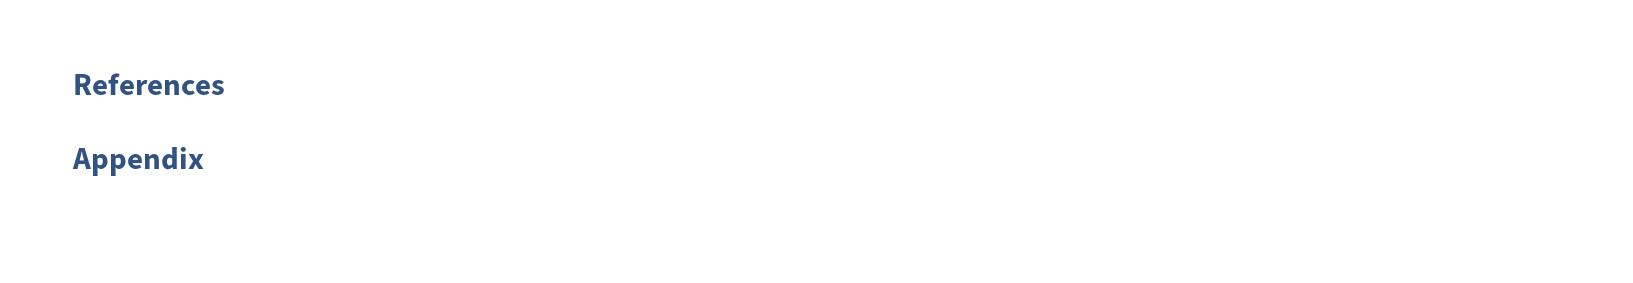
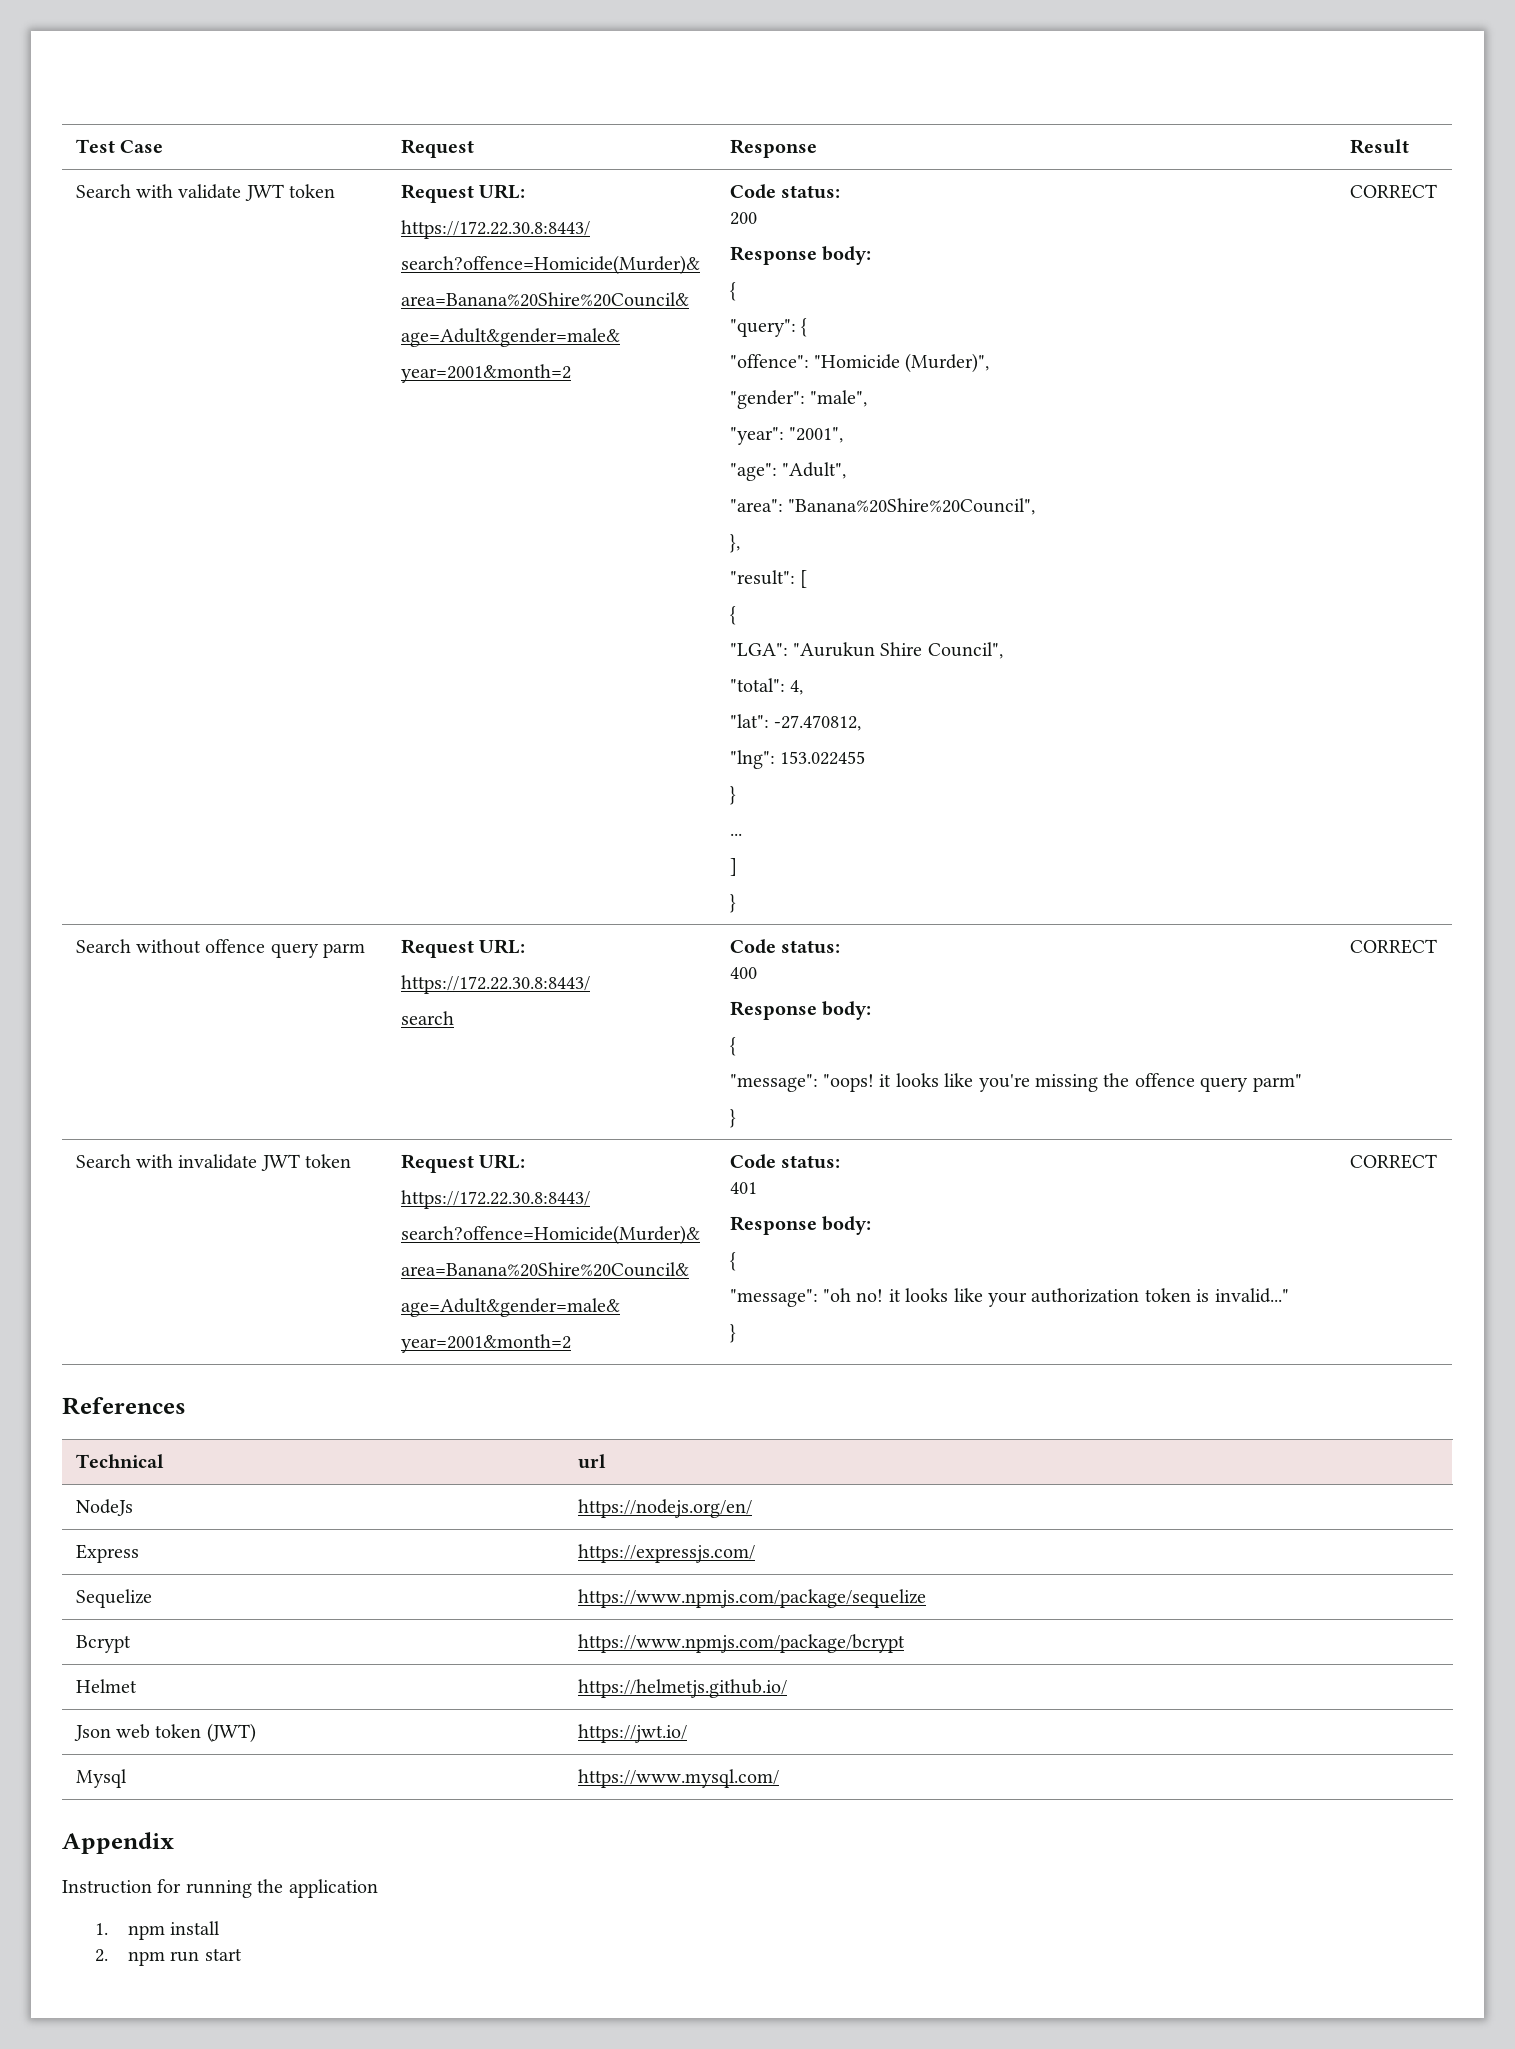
+ Test Case | Request | Response | Result
+ Search with validate JWT token | Request URL:
+ https://172.22.30.8:8443/
+ search?offence=Homicide(Murder)&
+ area=Banana%20Shire%20Council&
+ age=Adult&gender=male&
+ year=2001&month=2 | Code status:
+ 200
+ Response body:
+ {
+ "query": {
+ "offence": "Homicide (Murder)",
+ "gender": "male",
+ "year": "2001",
+ "age": "Adult",
+ "area": "Banana%20Shire%20Council",
+ },
+ "result": [
+ {
+ "LGA": "Aurukun Shire Council",
+ "total": 4,
+ "lat": -27.470812,
+ "lng": 153.022455
+ }
+ ...
+ ]
+ } | CORRECT
+ Search without offence query parm | Request URL:
+ https://172.22.30.8:8443/
+ search | Code status:
+ 400
+ Response body:
+ {
+ "message": "oops! it looks like you're missing the offence query parm"
+ } | CORRECT
+ Search with invalidate JWT token | Request URL:
+ https://172.22.30.8:8443/
+ search?offence=Homicide(Murder)&
+ area=Banana%20Shire%20Council&
+ age=Adult&gender=male&
+ year=2001&month=2 | Code status:
+ 401
+ Response body:
+ {
+ "message": "oh no! it looks like your authorization token is invalid..."
+ } | CORRECT
  References
+ Technical | url
+ NodeJs | https://nodejs.org/en/
+ Express | https://expressjs.com/
+ Sequelize | https://www.npmjs.com/package/sequelize
+ Bcrypt | https://www.npmjs.com/package/bcrypt
+ Helmet | https://helmetjs.github.io/
+ Json web token (JWT) | https://jwt.io/
+ Mysql | https://www.mysql.com/
  Appendix
+ Instruction for running the application
+ 1. npm install
+ 2. npm run start

